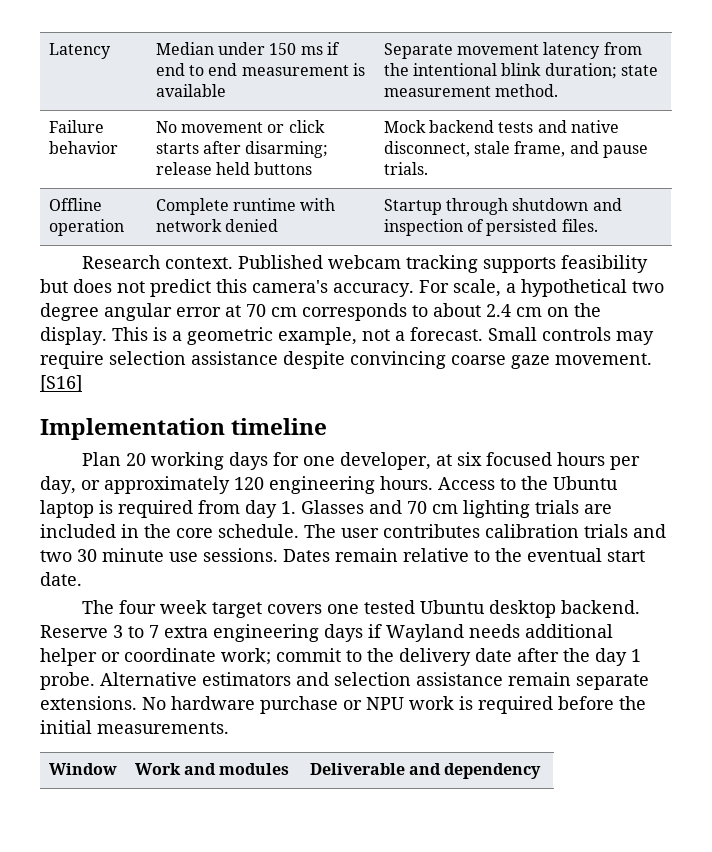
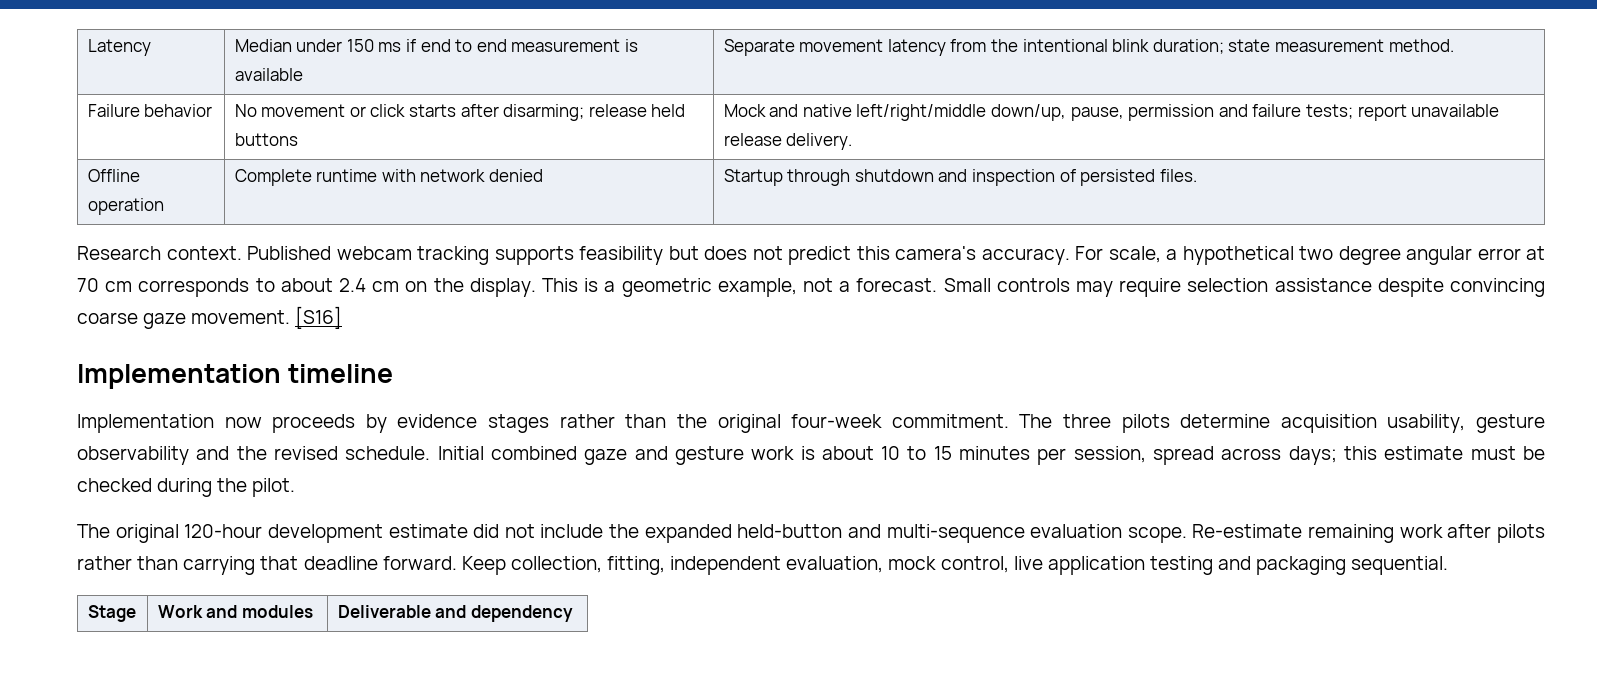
- Failure behavior | No movement or click starts after disarming; release held buttons | Mock backend tests and native disconnect, stale frame, and pause trials.
+ Failure behavior | No movement or click starts after disarming; release held buttons | Mock and native left/right/middle down/up, pause, permission and failure tests; report unavailable release delivery.
- Plan 20 working days for one developer, at six focused hours per day, or approximately 120 engineering hours. Access to the Ubuntu laptop is required from day 1. Glasses and 70 cm lighting trials are included in the core schedule. The user contributes calibration trials and two 30 minute use sessions. Dates remain relative to the eventual start date.
- The four week target covers one tested Ubuntu desktop backend. Reserve 3 to 7 extra engineering days if Wayland needs additional helper or coordinate work; commit to the delivery date after the day 1 probe. Alternative estimators and selection assistance remain separate extensions. No hardware purchase or NPU work is required before the initial measurements.
- Window | Work and modules | Deliverable and dependency
+ Implementation now proceeds by evidence stages rather than the original four-week commitment. The three pilots determine acquisition usability, gesture observability and the revised schedule. Initial combined gaze and gesture work is about 10 to 15 minutes per session, spread across days; this estimate must be checked during the pilot.
+ The original 120-hour development estimate did not include the expanded held-button and multi-sequence evaluation scope. Re-estimate remaining work after pilots rather than carrying that deadline forward. Keep collection, fitting, independent evaluation, mock control, live application testing and packaging sequential.
+ Stage | Work and modules | Deliverable and dependency

